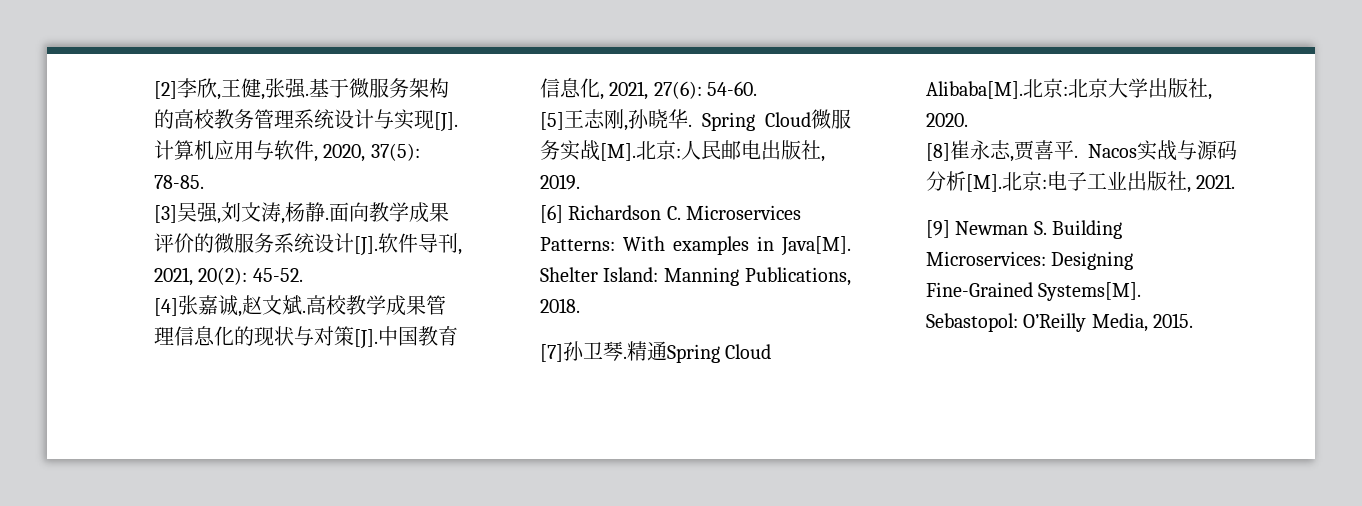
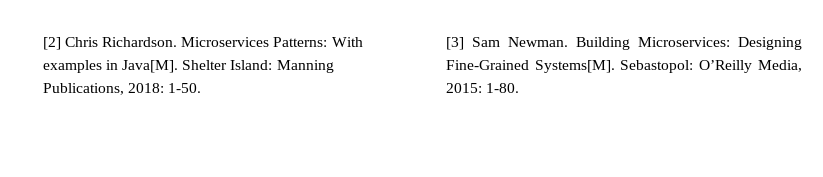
- [2]李欣,王健,张强.基于微服务架构的高校教务管理系统设计与实现[J].计算机应用与软件, 2020, 37(5): 78-85.
- [3]吴强,刘文涛,杨静.面向教学成果评价的微服务系统设计[J].软件导刊, 2021, 20(2): 45-52.
- [4]张嘉诚,赵文斌.高校教学成果管理信息化的现状与对策[J].中国教育信息化, 2021, 27(6): 54-60.
- [5]王志刚,孙晓华. Spring Cloud微服务实战[M].北京:人民邮电出版社, 2019.
- [6] Richardson C. Microservices Patterns: With examples in Java[M].
+ [2] Chris Richardson. Microservices Patterns: With examples in Java[M].
- Shelter Island: Manning Publications, 2018.
- [7]孙卫琴.精通Spring Cloud Alibaba[M].北京:北京大学出版社, 2020.
- [8]崔永志,贾喜平. Nacos实战与源码分析[M].北京:电子工业出版社, 2021.
- [9] Newman S. Building Microservices: Designing Fine-Grained Systems[M].
+ Shelter Island: Manning Publications, 2018: 1-50.
+ [3] Sam Newman. Building Microservices: Designing Fine-Grained Systems[M].
- Sebastopol: O’Reilly Media, 2015.
+ Sebastopol: O’Reilly Media, 2015: 1-80.

